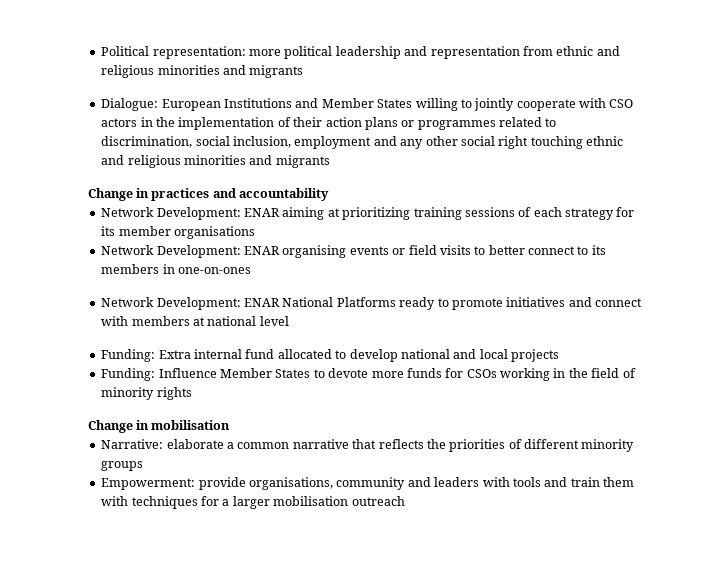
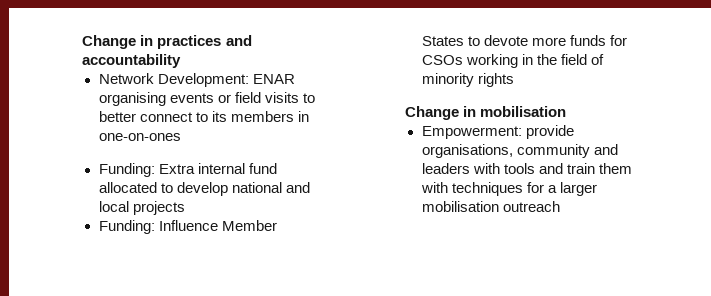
- Political representation: more political leadership and representation from ethnic and religious minorities and migrants
- Dialogue: European Institutions and Member States willing to jointly cooperate with CSO actors in the implementation of their action plans or programmes related to discrimination, social inclusion, employment and any other social right touching ethnic and religious minorities and migrants
- Network Development: ENAR aiming at prioritizing training sessions of each strategy for its member organisations
- Network Development: ENAR National Platforms ready to promote initiatives and connect with members at national level
- Narrative: elaborate a common narrative that reflects the priorities of different minority groups

